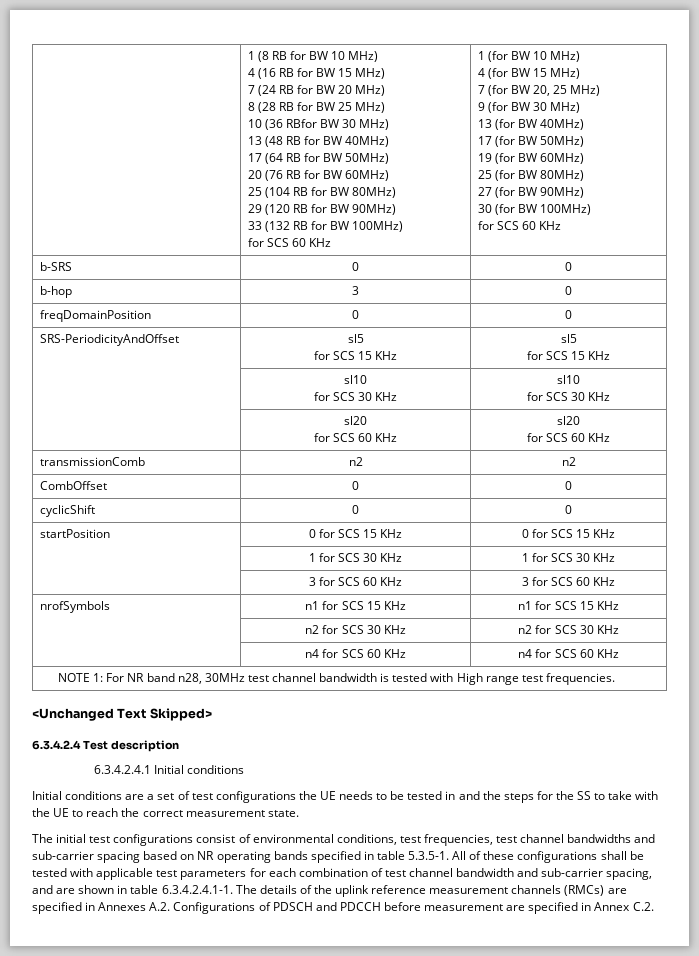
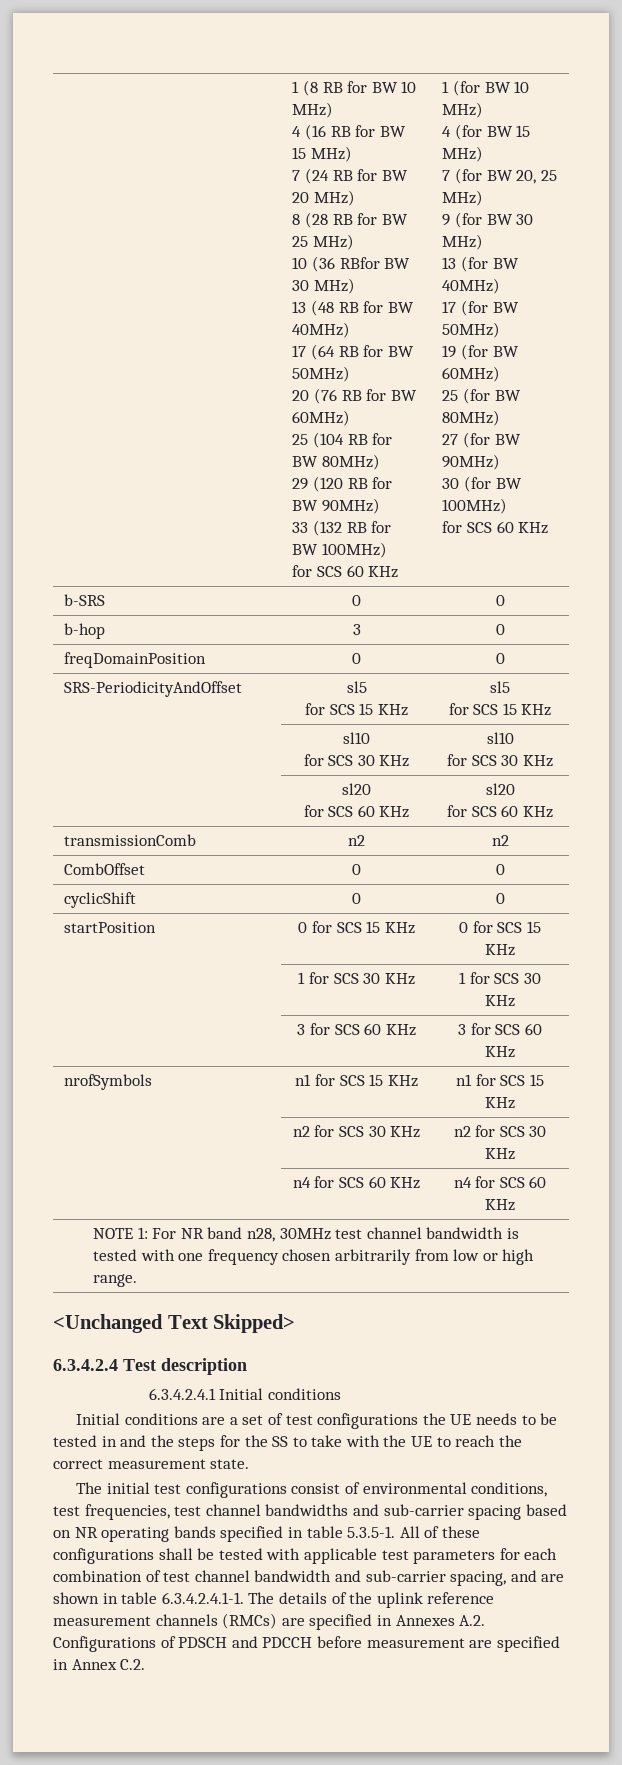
- NOTE 1: For NR band n28, 30MHz test channel bandwidth is tested with High range test frequencies.
+ NOTE 1: For NR band n28, 30MHz test channel bandwidth is tested with one frequency chosen arbitrarily from low or high range.

